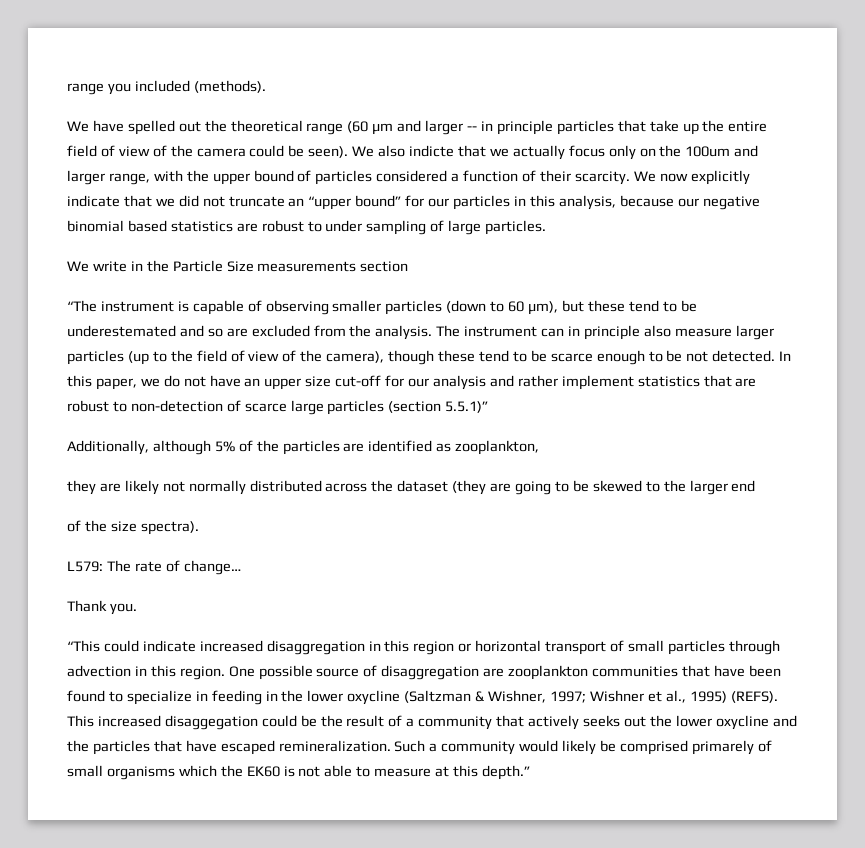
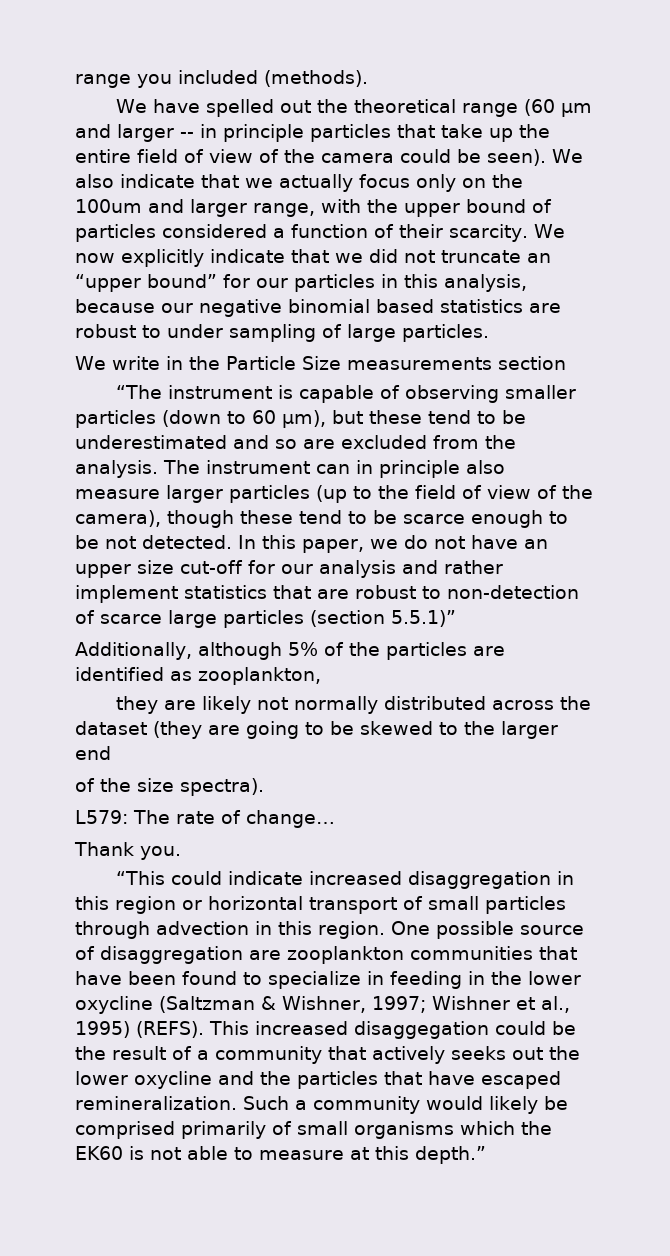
- We also indicte that we actually focus only on the 100um and larger range, with the upper bound of particles considered a function of their scarcity.
+ We also indicate that we actually focus only on the 100um and larger range, with the upper bound of particles considered a function of their scarcity.
- “The instrument is capable of observing smaller particles (down to 60 μm), but these tend to be underestemated and so are excluded from the analysis.
+ “The instrument is capable of observing smaller particles (down to 60 μm), but these tend to be underestimated and so are excluded from the analysis.
- Such a community would likely be comprised primarely of small organisms which the EK60 is not able to measure at this depth.”
+ Such a community would likely be comprised primarily of small organisms which the EK60 is not able to measure at this depth.”

